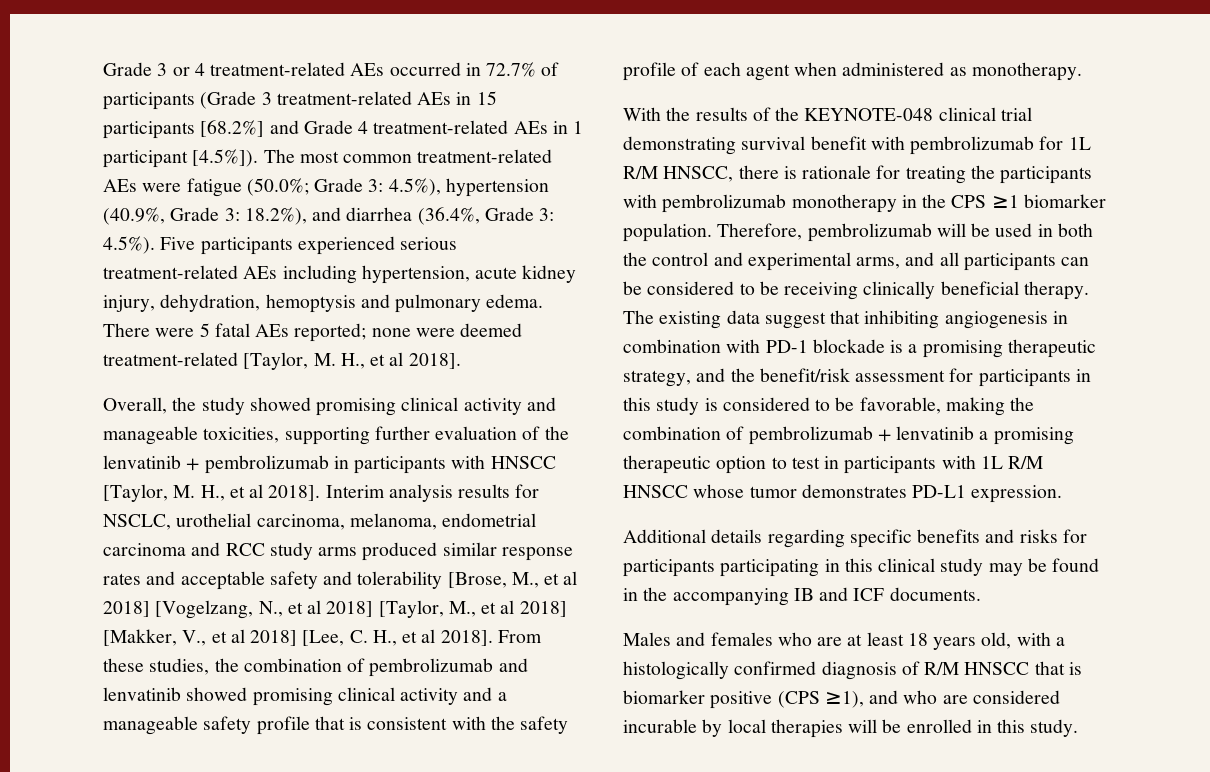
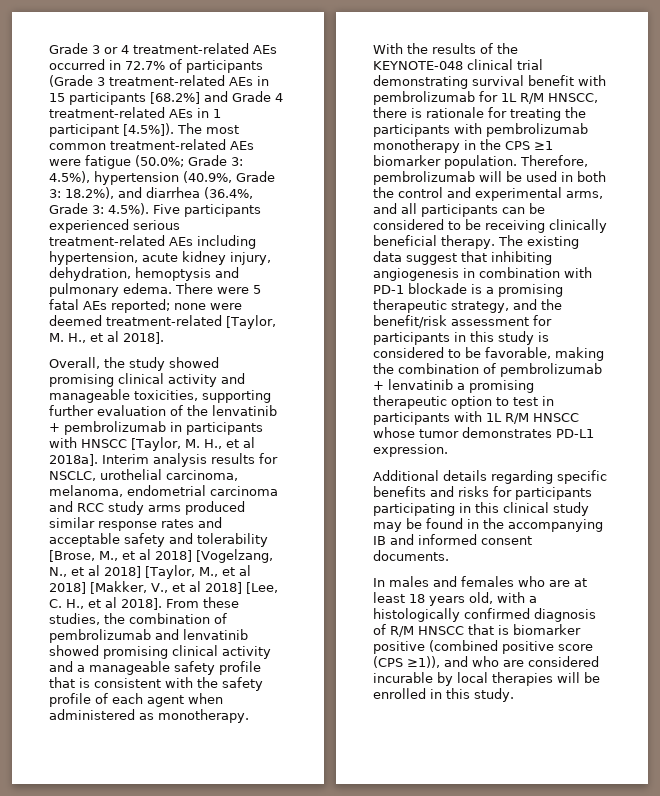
- Overall, the study showed promising clinical activity and manageable toxicities, supporting further evaluation of the lenvatinib + pembrolizumab in participants with HNSCC [Taylor, M. H., et al 2018].
+ Overall, the study showed promising clinical activity and manageable toxicities, supporting further evaluation of the lenvatinib + pembrolizumab in participants with HNSCC [Taylor, M. H., et al 2018a].
- Additional details regarding specific benefits and risks for participants participating in this clinical study may be found in the accompanying IB and ICF documents.
+ Additional details regarding specific benefits and risks for participants participating in this clinical study may be found in the accompanying IB and informed consent documents.
- Males and females who are at least 18 years old, with a histologically confirmed diagnosis of R/M HNSCC that is biomarker positive (CPS ≥1), and who are considered incurable by local therapies will be enrolled in this study.
+ In males and females who are at least 18 years old, with a histologically confirmed diagnosis of R/M HNSCC that is biomarker positive (combined positive score (CPS ≥1)), and who are considered incurable by local therapies will be enrolled in this study.

